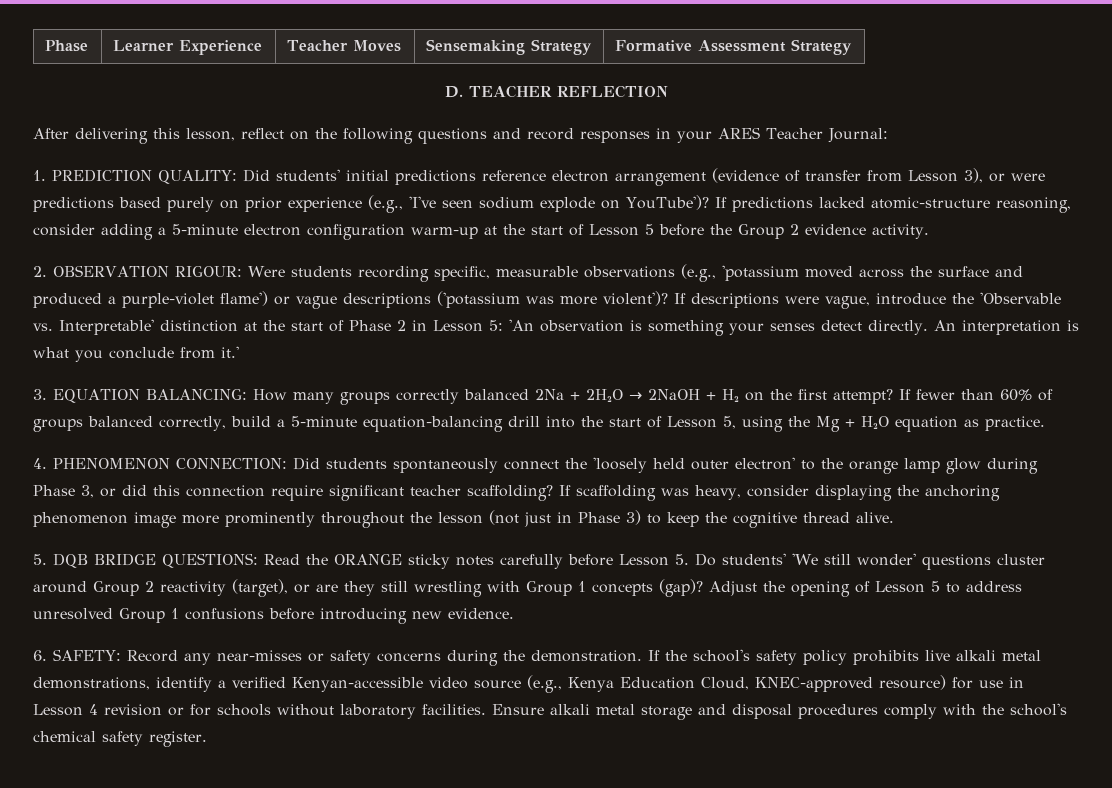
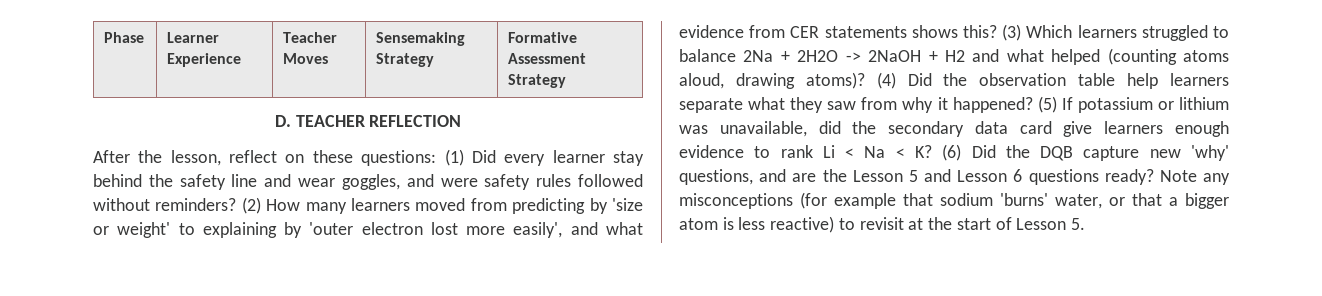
- After delivering this lesson, reflect on the following questions and record responses in your ARES Teacher Journal:
- 1. PREDICTION QUALITY: Did students' initial predictions reference electron arrangement (evidence of transfer from Lesson 3), or were predictions based purely on prior experience (e.g., 'I've seen sodium explode on YouTube')? If predictions lacked atomic-structure reasoning, consider adding a 5-minute electron configuration warm-up at the start of Lesson 5 before the Group 2 evidence activity.
- 2. OBSERVATION RIGOUR: Were students recording specific, measurable observations (e.g., 'potassium moved across the surface and produced a purple-violet flame') or vague descriptions ('potassium was more violent')? If descriptions were vague, introduce the 'Observable vs. Interpretable' distinction at the start of Phase 2 in Lesson 5: 'An observation is something your senses detect directly. An interpretation is what you conclude from it.'
- 3. EQUATION BALANCING: How many groups correctly balanced 2Na + 2H₂O → 2NaOH + H₂ on the first attempt? If fewer than 60% of groups balanced correctly, build a 5-minute equation-balancing drill into the start of Lesson 5, using the Mg + H₂O equation as practice.
- 4. PHENOMENON CONNECTION: Did students spontaneously connect the 'loosely held outer electron' to the orange lamp glow during Phase 3, or did this connection require significant teacher scaffolding? If scaffolding was heavy, consider displaying the anchoring phenomenon image more prominently throughout the lesson (not just in Phase 3) to keep the cognitive thread alive.
- 5. DQB BRIDGE QUESTIONS: Read the ORANGE sticky notes carefully before Lesson 5. Do students' 'We still wonder' questions cluster around Group 2 reactivity (target), or are they still wrestling with Group 1 concepts (gap)? Adjust the opening of Lesson 5 to address unresolved Group 1 confusions before introducing new evidence.
- 6. SAFETY: Record any near-misses or safety concerns during the demonstration. If the school's safety policy prohibits live alkali metal demonstrations, identify a verified Kenyan-accessible video source (e.g., Kenya Education Cloud, KNEC-approved resource) for use in Lesson 4 revision or for schools without laboratory facilities. Ensure alkali metal storage and disposal procedures comply with the school's chemical safety register.
+ After the lesson, reflect on these questions: (1) Did every learner stay behind the safety line and wear goggles, and were safety rules followed without reminders? (2) How many learners moved from predicting by 'size or weight' to explaining by 'outer electron lost more easily', and what evidence from CER statements shows this? (3) Which learners struggled to balance 2Na + 2H2O -> 2NaOH + H2 and what helped (counting atoms aloud, drawing atoms)? (4) Did the observation table help learners separate what they saw from why it happened? (5) If potassium or lithium was unavailable, did the secondary data card give learners enough evidence to rank Li < Na < K? (6) Did the DQB capture new 'why' questions, and are the Lesson 5 and Lesson 6 questions ready? Note any misconceptions (for example that sodium 'burns' water, or that a bigger atom is less reactive) to revisit at the start of Lesson 5.

